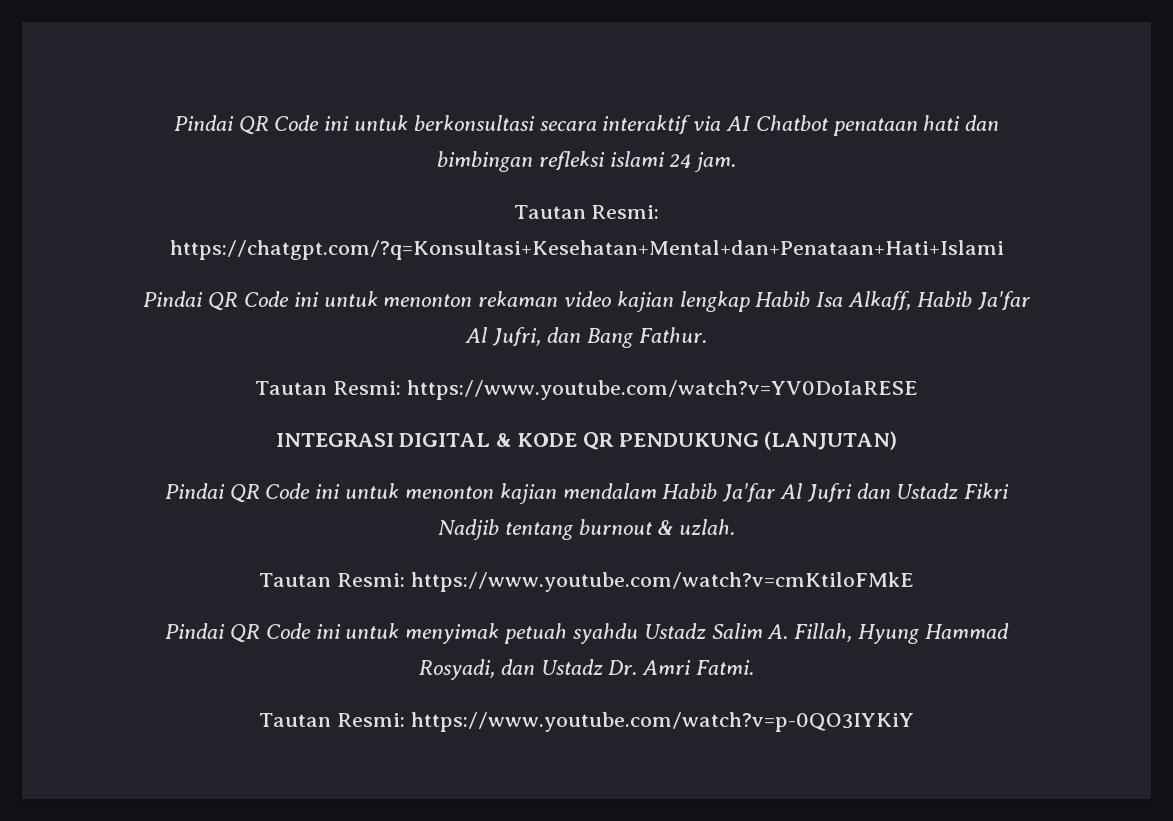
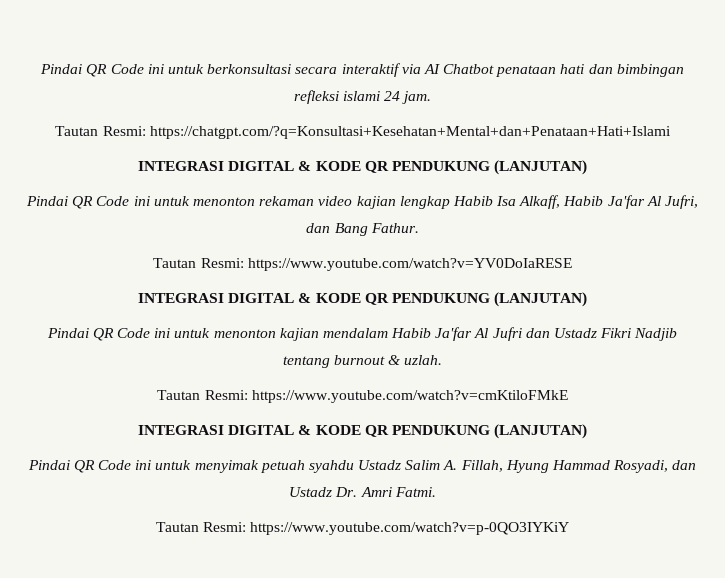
  Tautan Resmi: https://chatgpt.com/?q=Konsultasi+Kesehatan+Mental+dan+Penataan+Hati+Islami
+ INTEGRASI DIGITAL & KODE QR PENDUKUNG (LANJUTAN)
  Tautan Resmi: https://www.youtube.com/watch?v=cmKtiloFMkE
+ INTEGRASI DIGITAL & KODE QR PENDUKUNG (LANJUTAN)

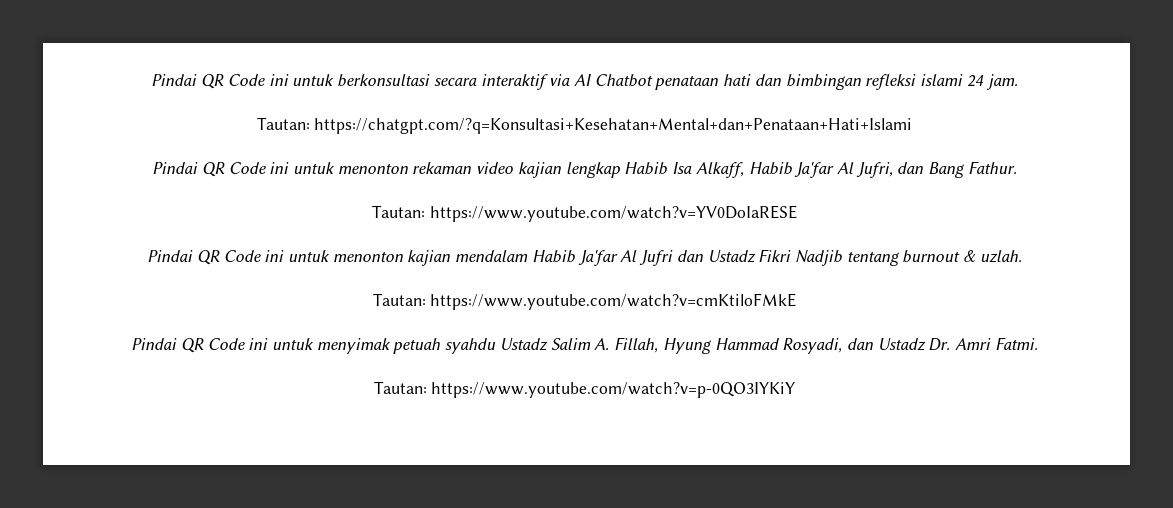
- Tautan Resmi: https://chatgpt.com/?q=Konsultasi+Kesehatan+Mental+dan+Penataan+Hati+Islami
- INTEGRASI DIGITAL & KODE QR PENDUKUNG (LANJUTAN)
+ Tautan: https://chatgpt.com/?q=Konsultasi+Kesehatan+Mental+dan+Penataan+Hati+Islami
- Tautan Resmi: https://www.youtube.com/watch?v=YV0DoIaRESE
- INTEGRASI DIGITAL & KODE QR PENDUKUNG (LANJUTAN)
+ Tautan: https://www.youtube.com/watch?v=YV0DoIaRESE
- Tautan Resmi: https://www.youtube.com/watch?v=cmKtiloFMkE
- INTEGRASI DIGITAL & KODE QR PENDUKUNG (LANJUTAN)
+ Tautan: https://www.youtube.com/watch?v=cmKtiloFMkE
- Tautan Resmi: https://www.youtube.com/watch?v=p-0QO3IYKiY
+ Tautan: https://www.youtube.com/watch?v=p-0QO3IYKiY

